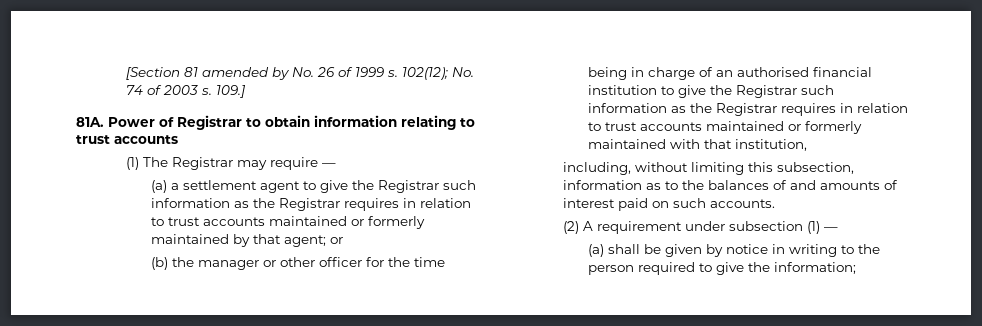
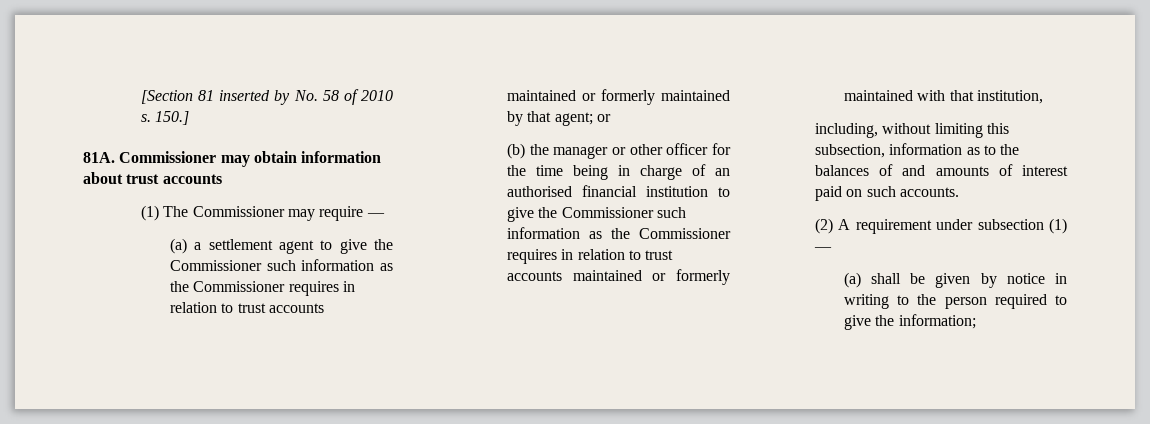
- [Section 81 amended by No. 26 of 1999 s. 102(12); No. 74 of 2003 s. 109.]
- 81A. Power of Registrar to obtain information relating to trust accounts
+ [Section 81 inserted by No. 58 of 2010 s. 150.]
+ 81A. Commissioner may obtain information about trust accounts
- (1) The Registrar may require —
+ (1) The Commissioner may require —
- (a) a settlement agent to give the Registrar such information as the Registrar requires in relation to trust accounts maintained or formerly maintained by that agent; or
+ (a) a settlement agent to give the Commissioner such information as the Commissioner requires in relation to trust accounts maintained or formerly maintained by that agent; or
- (b) the manager or other officer for the time being in charge of an authorised financial institution to give the Registrar such information as the Registrar requires in relation to trust accounts maintained or formerly maintained with that institution,
+ (b) the manager or other officer for the time being in charge of an authorised financial institution to give the Commissioner such information as the Commissioner requires in relation to trust accounts maintained or formerly maintained with that institution,

